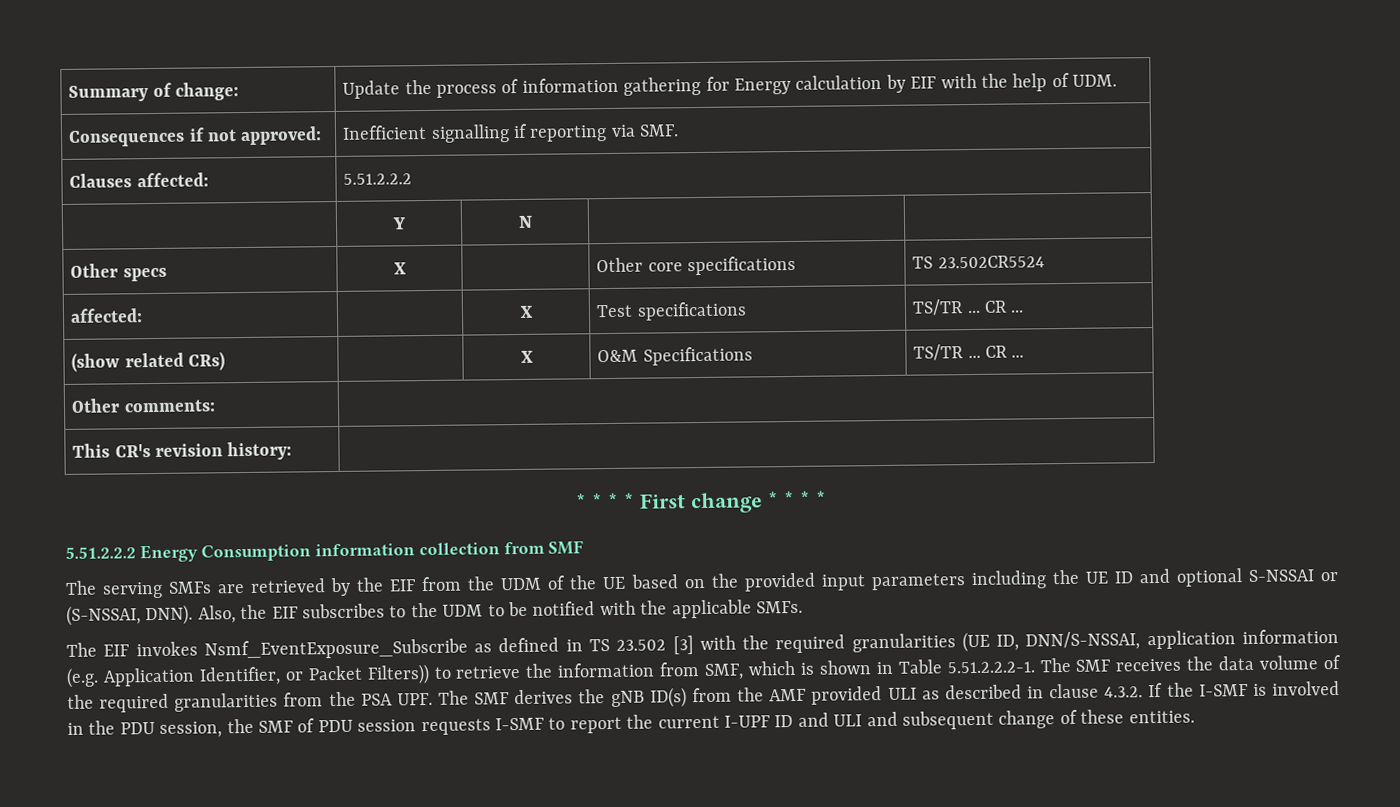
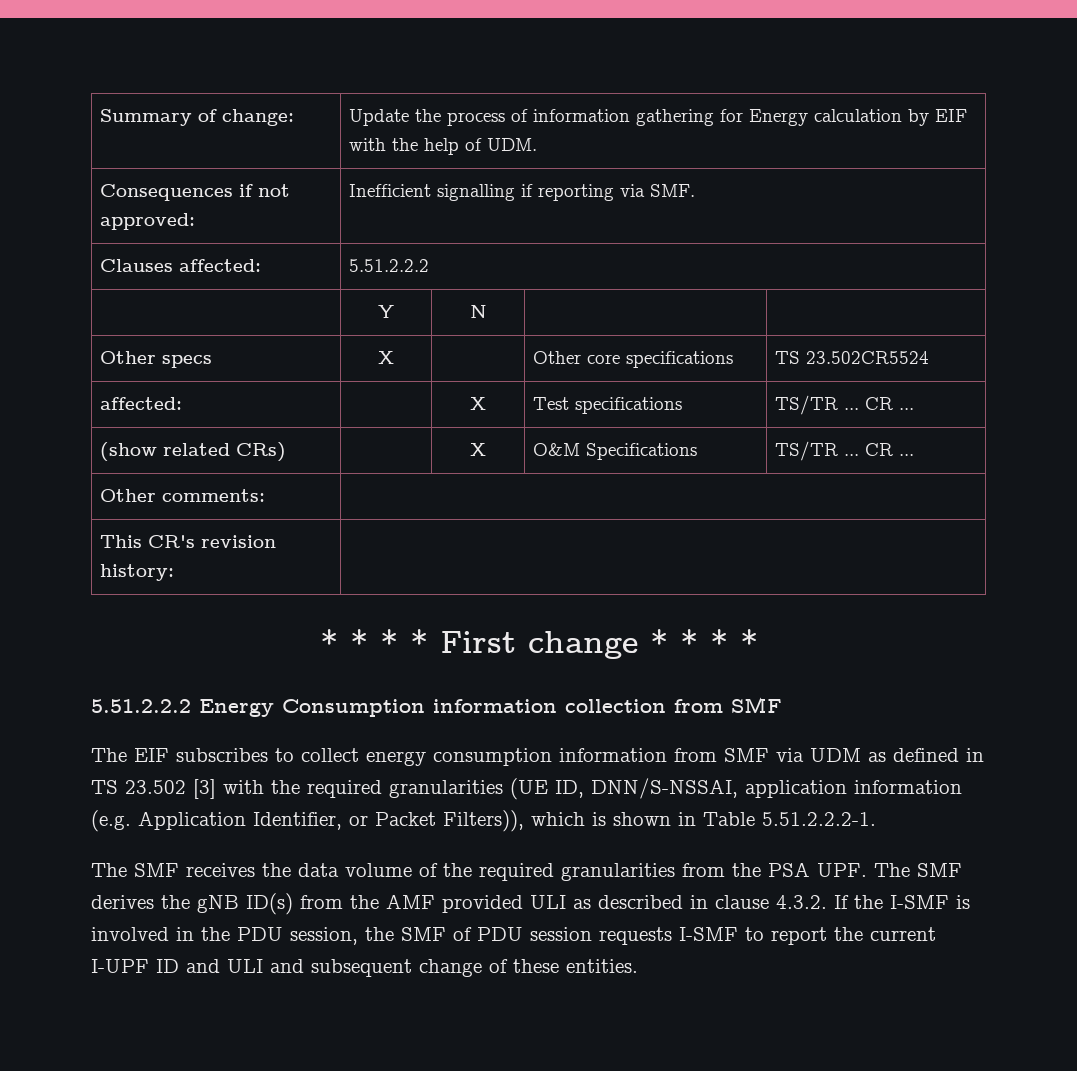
- The serving SMFs are retrieved by the EIF from the UDM of the UE based on the provided input parameters including the UE ID and optional S-NSSAI or (S-NSSAI, DNN). Also, the EIF subscribes to the UDM to be notified with the applicable SMFs.
- The EIF invokes Nsmf_EventExposure_Subscribe as defined in TS 23.502 [3] with the required granularities (UE ID, DNN/S-NSSAI, application information (e.g. Application Identifier, or Packet Filters)) to retrieve the information from SMF, which is shown in Table 5.51.2.2.2-1. The SMF receives the data volume of the required granularities from the PSA UPF. The SMF derives the gNB ID(s) from the AMF provided ULI as described in clause 4.3.2. If the I-SMF is involved in the PDU session, the SMF of PDU session requests I-SMF to report the current I-UPF ID and ULI and subsequent change of these entities.
+ The EIF subscribes to collect energy consumption information from SMF via UDM as defined in TS 23.502 [3] with the required granularities (UE ID, DNN/S-NSSAI, application information (e.g. Application Identifier, or Packet Filters)), which is shown in Table 5.51.2.2.2-1.
+ The SMF receives the data volume of the required granularities from the PSA UPF. The SMF derives the gNB ID(s) from the AMF provided ULI as described in clause 4.3.2. If the I-SMF is involved in the PDU session, the SMF of PDU session requests I-SMF to report the current I-UPF ID and ULI and subsequent change of these entities.

